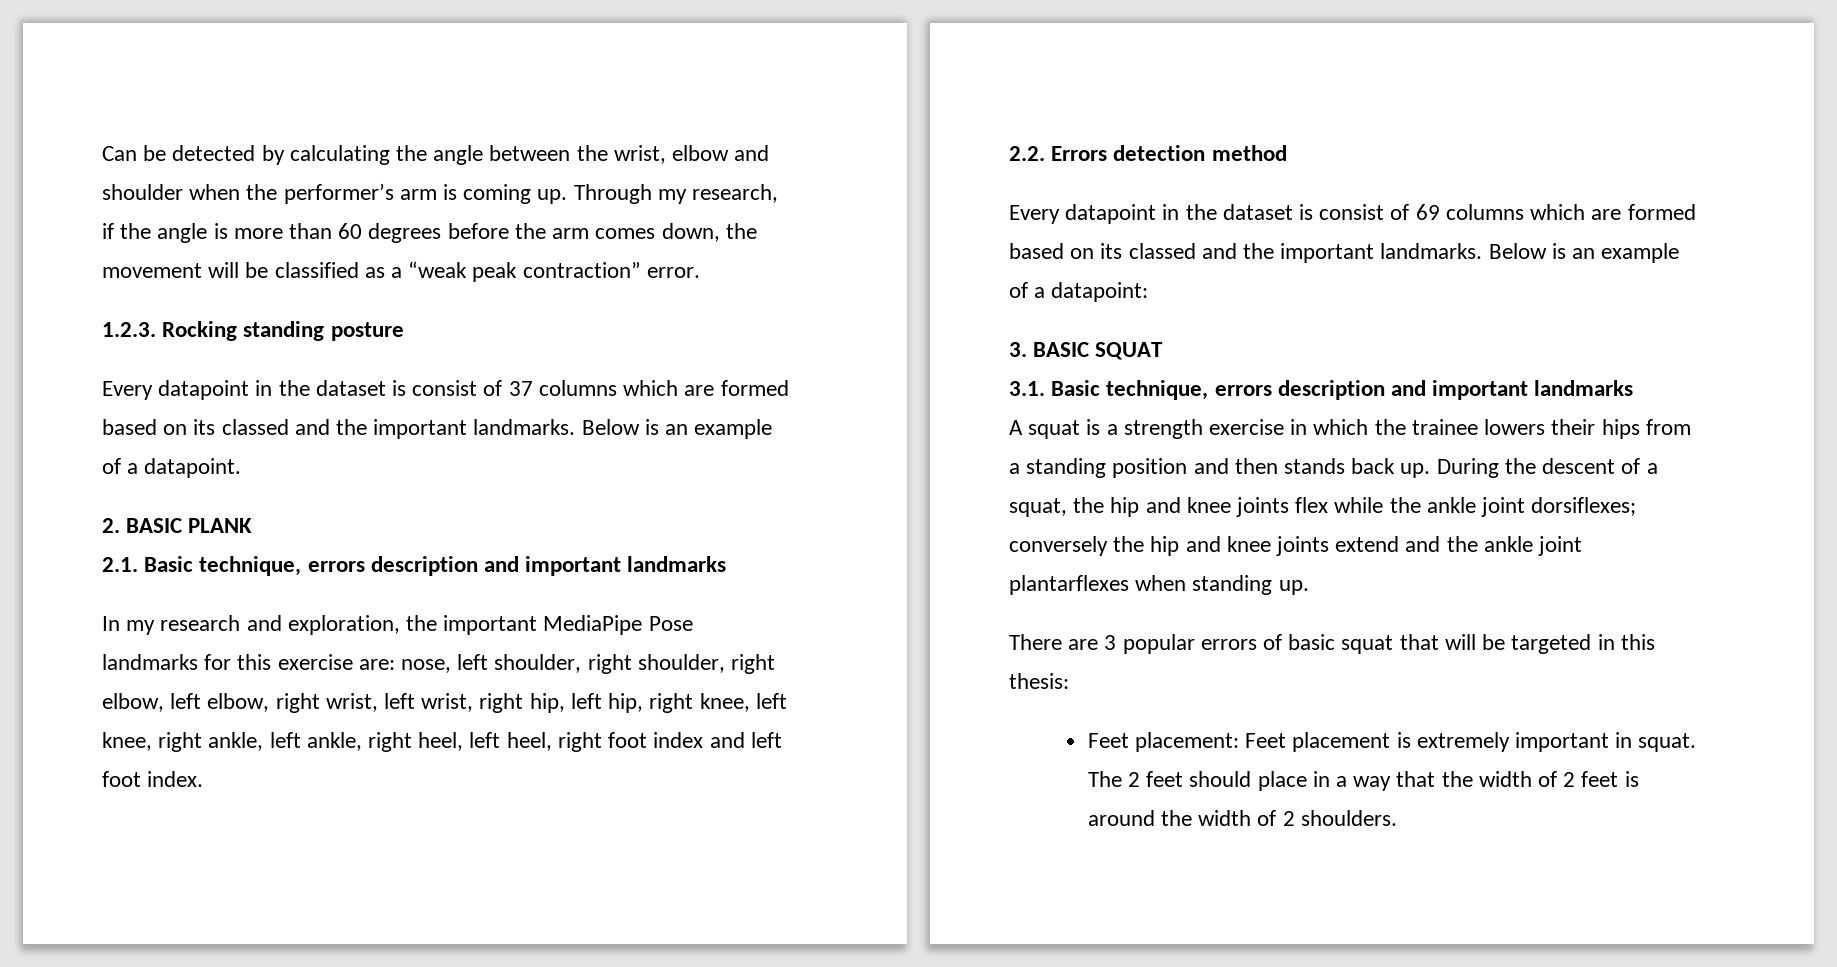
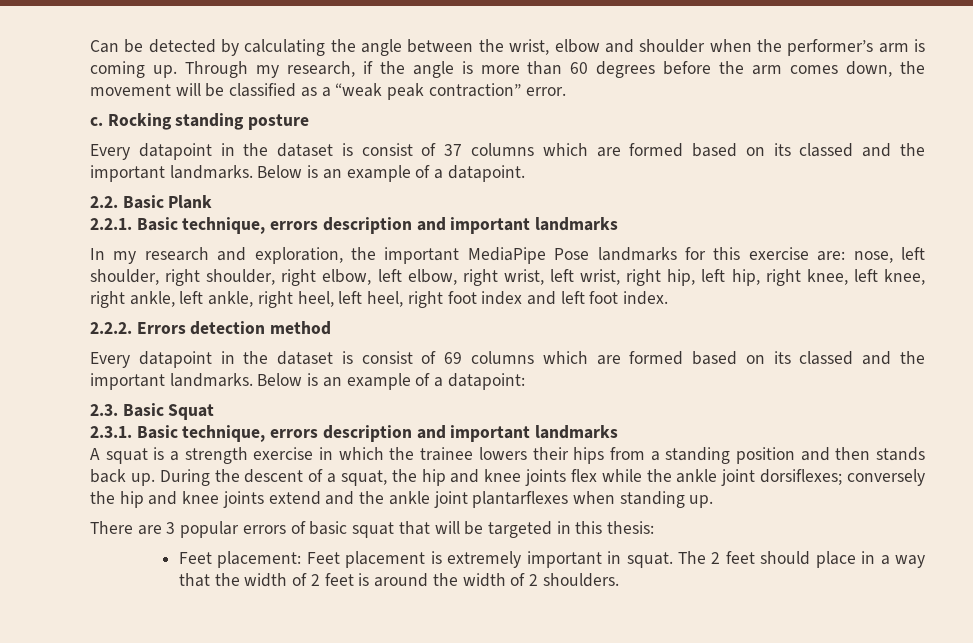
- 1.2.3. Rocking standing posture
+ c. Rocking standing posture
- 2. BASIC PLANK
- 2.1. Basic technique, errors description and important landmarks
+ 2.2. Basic Plank
+ 2.2.1. Basic technique, errors description and important landmarks
- 2.2. Errors detection method
+ 2.2.2. Errors detection method
- 3. BASIC SQUAT
- 3.1. Basic technique, errors description and important landmarks
+ 2.3. Basic Squat
+ 2.3.1. Basic technique, errors description and important landmarks

